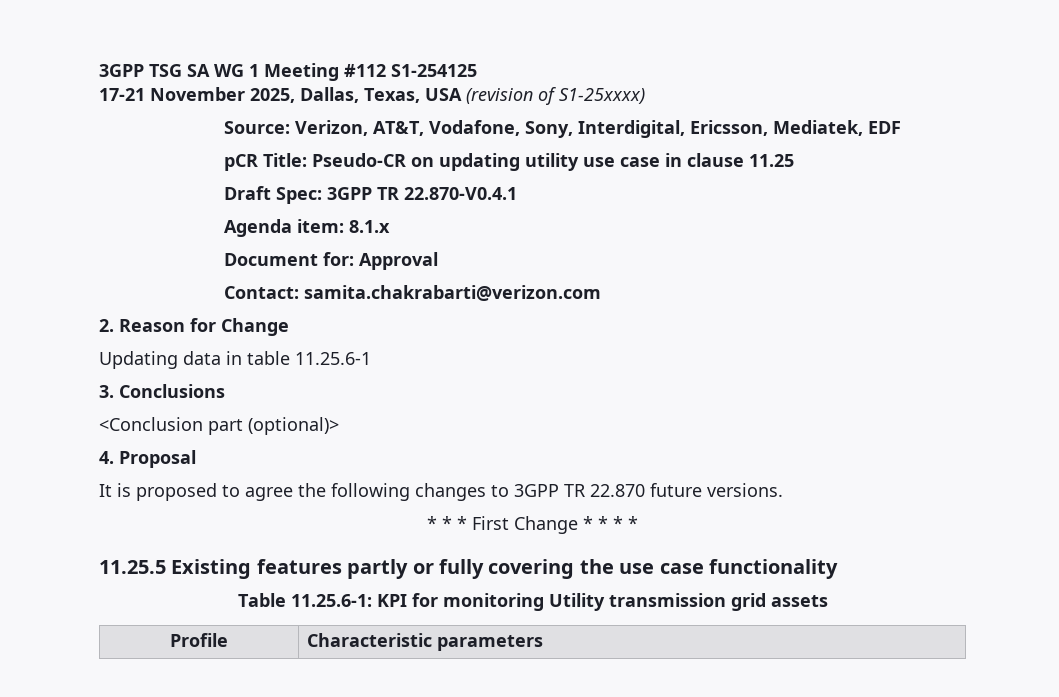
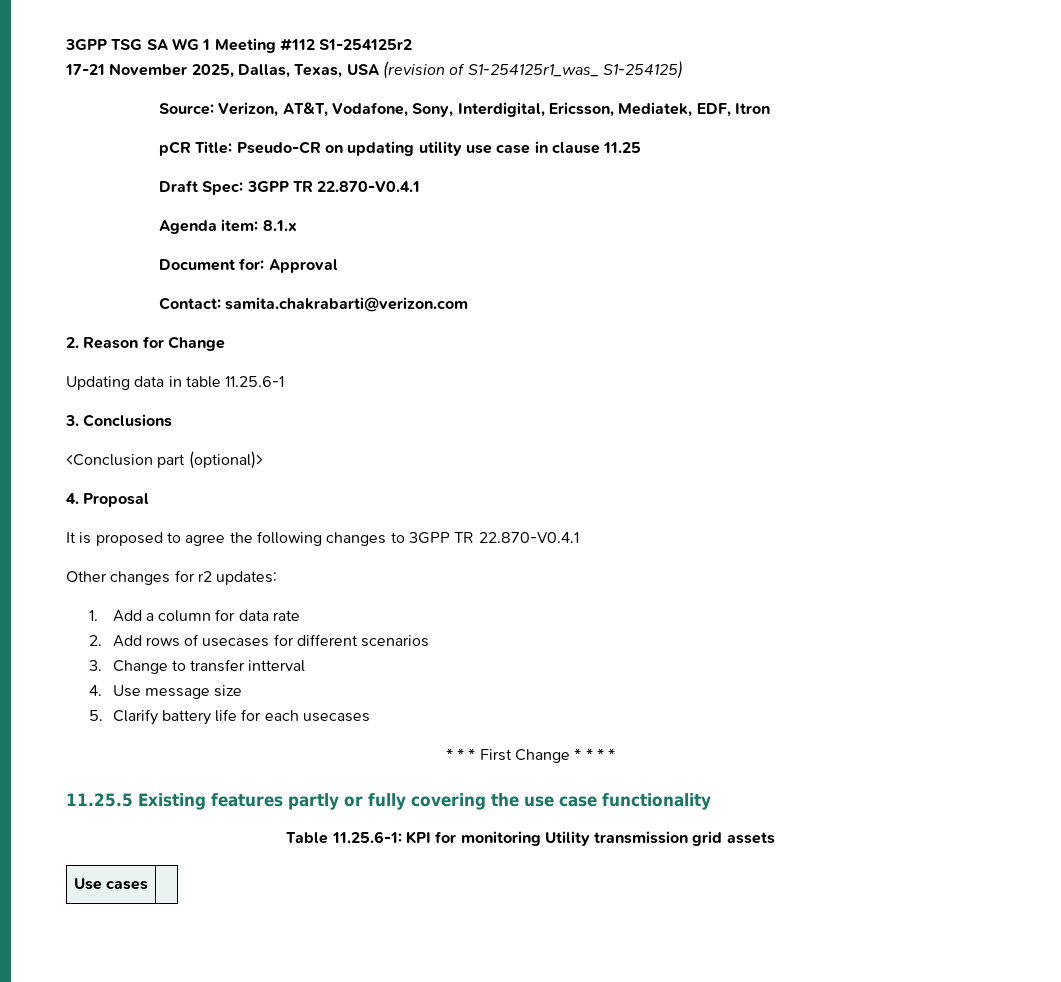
- 3GPP TSG SA WG 1 Meeting #112 S1-254125
+ 3GPP TSG SA WG 1 Meeting #112 S1-254125r2
- 17-21 November 2025, Dallas, Texas, USA (revision of S1-25xxxx)
+ 17-21 November 2025, Dallas, Texas, USA (revision of S1-254125r1_was_ S1-254125)
- Source: Verizon, AT&T, Vodafone, Sony, Interdigital, Ericsson, Mediatek, EDF
+ Source: Verizon, AT&T, Vodafone, Sony, Interdigital, Ericsson, Mediatek, EDF, Itron
- It is proposed to agree the following changes to 3GPP TR 22.870 future versions.
+ It is proposed to agree the following changes to 3GPP TR 22.870-V0.4.1
+ Other changes for r2 updates:
+ 1. Add a column for data rate
+ 2. Add rows of usecases for different scenarios
+ 3. Change to transfer intterval
+ 4. Use message size
+ 5. Clarify battery life for each usecases
- Profile | Characteristic parameters
+ Use cases |

